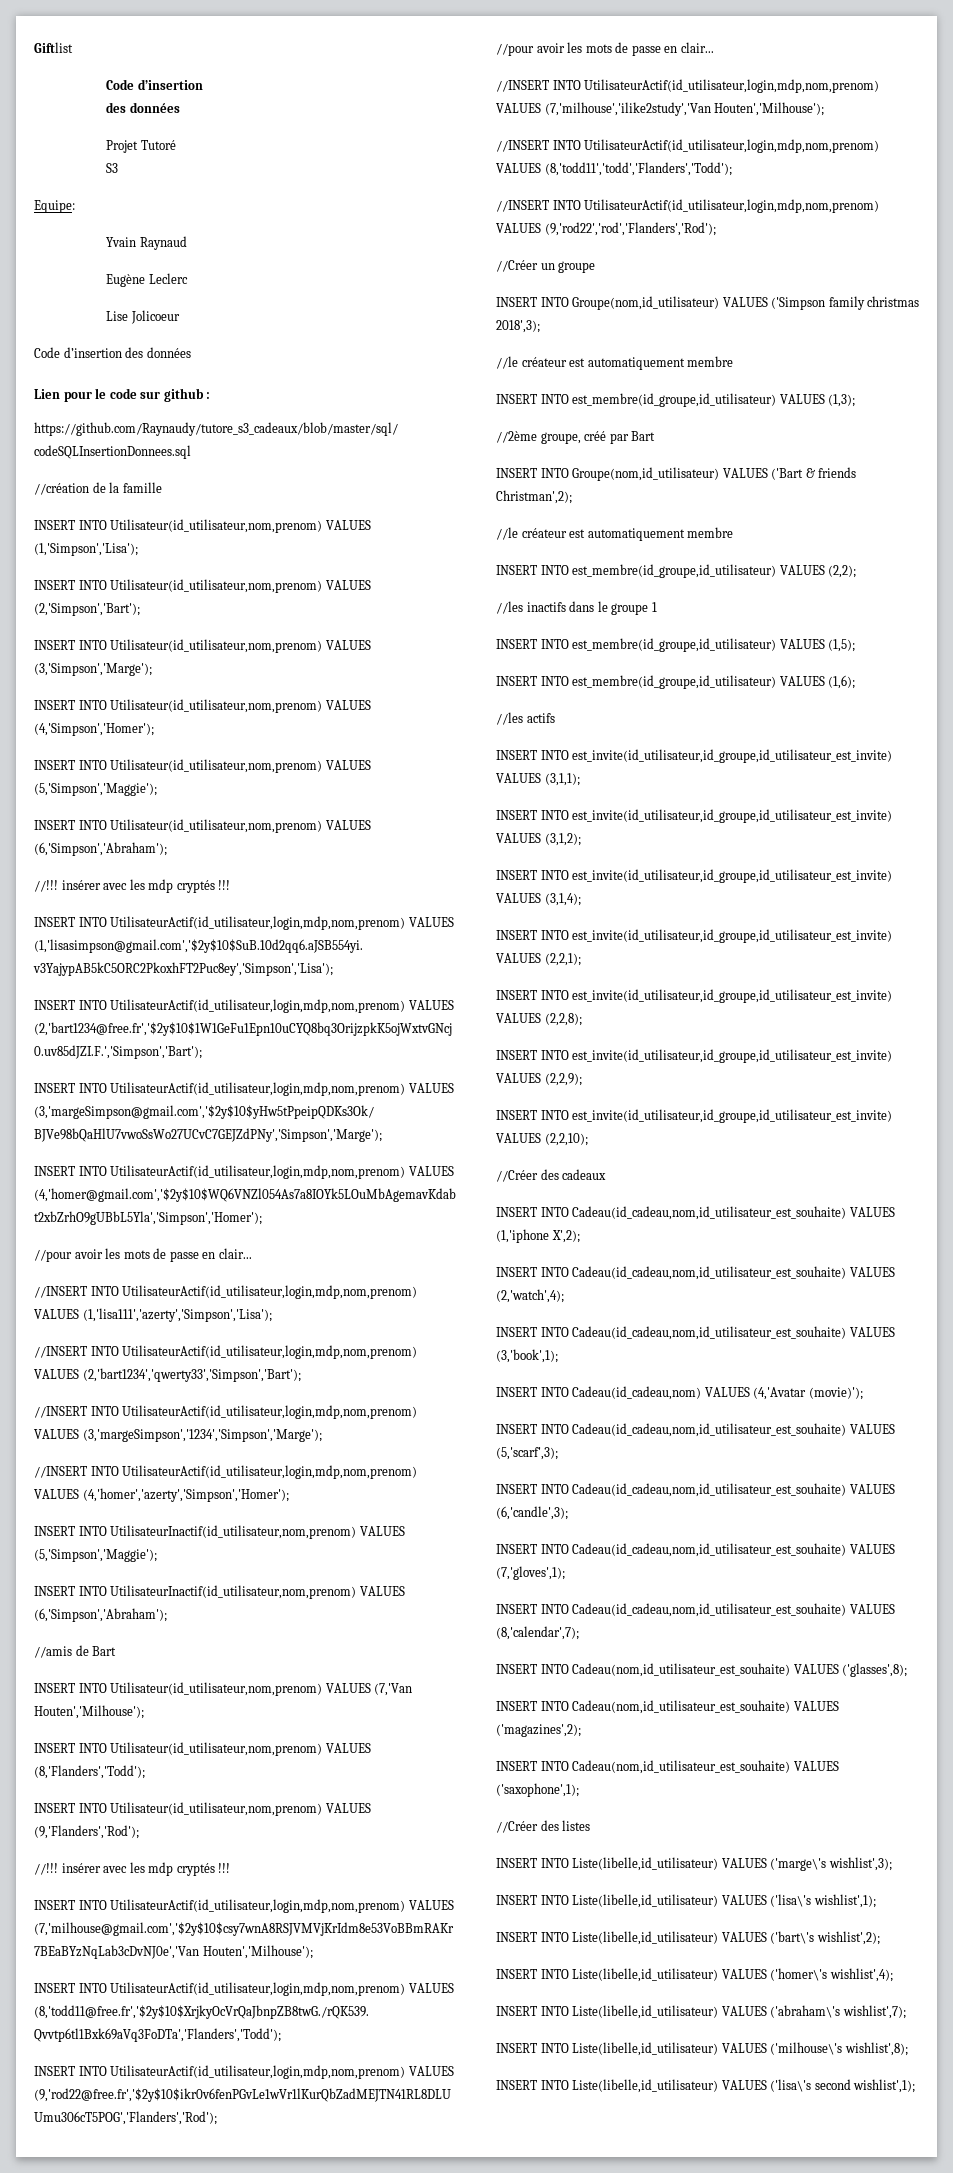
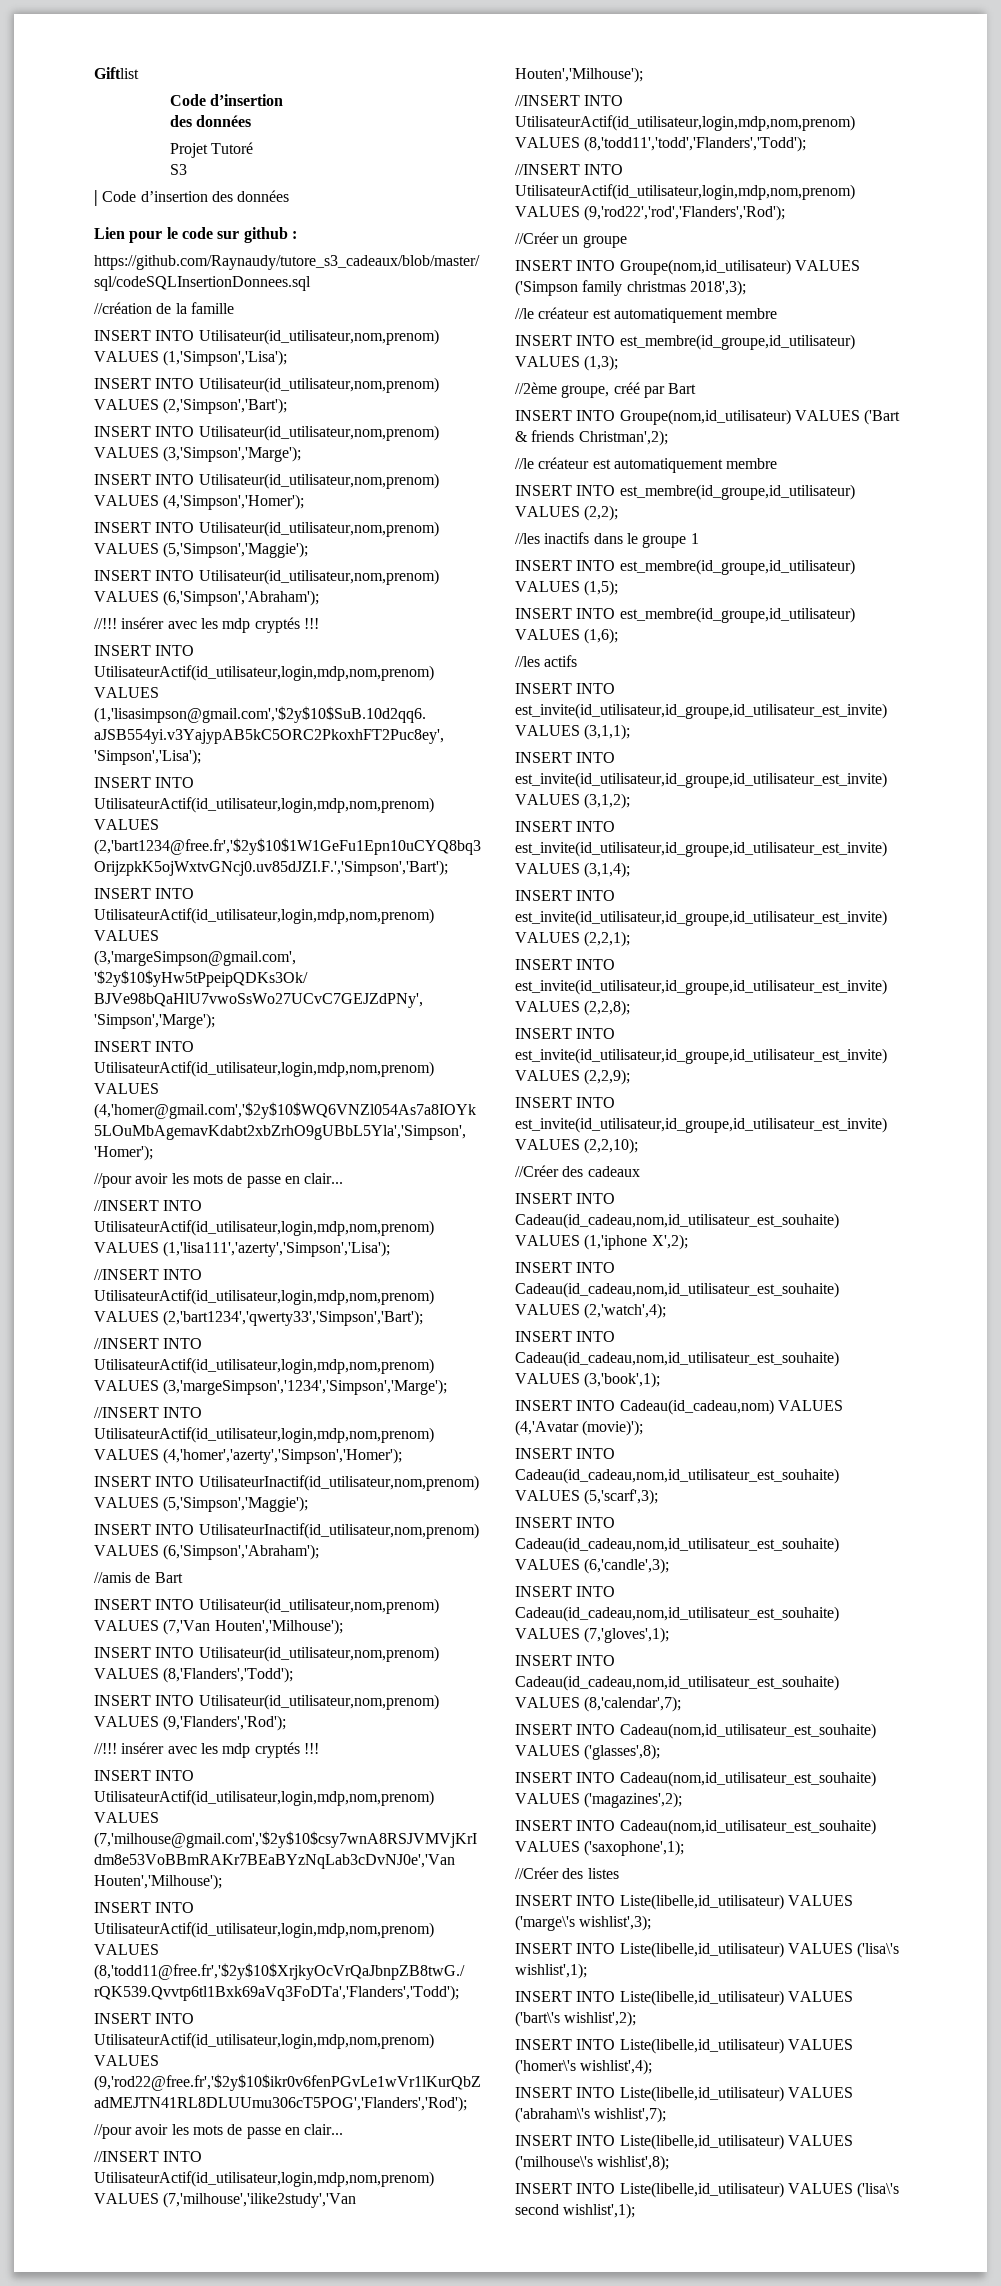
- Equipe:
- Yvain Raynaud
- Eugène Leclerc
- Lise Jolicoeur
- Code d’insertion des données
+ | Code d’insertion des données

